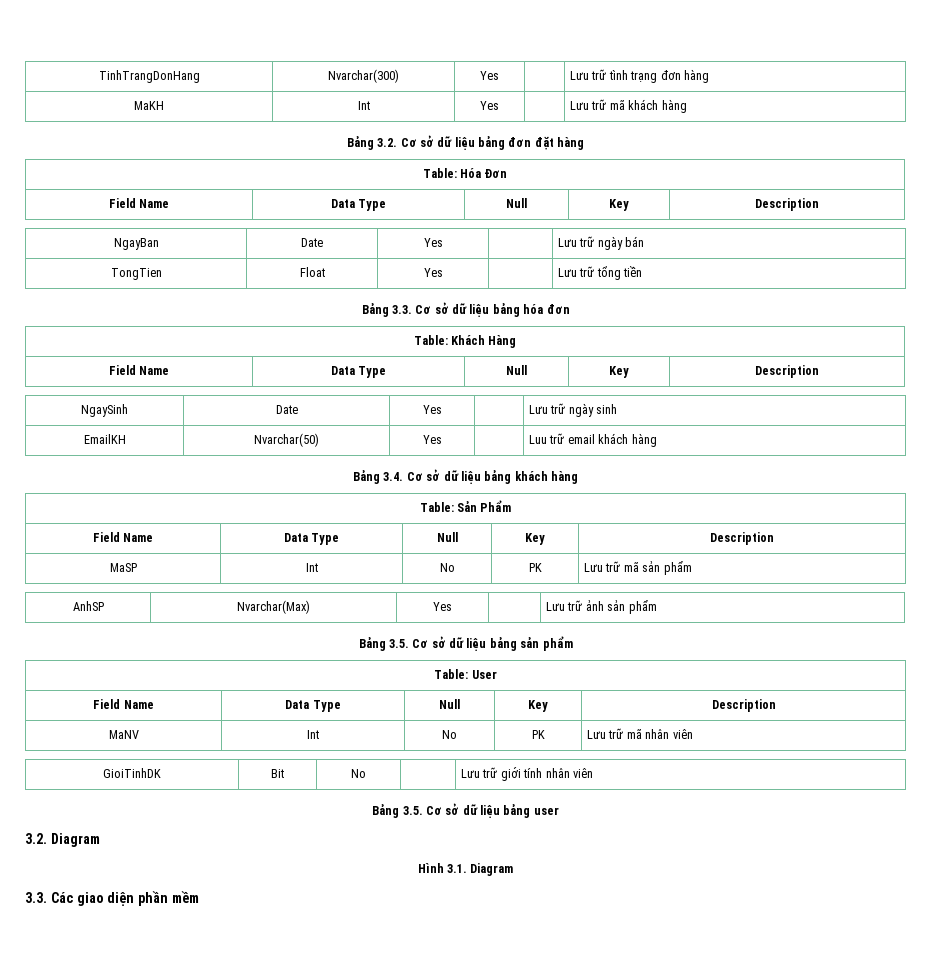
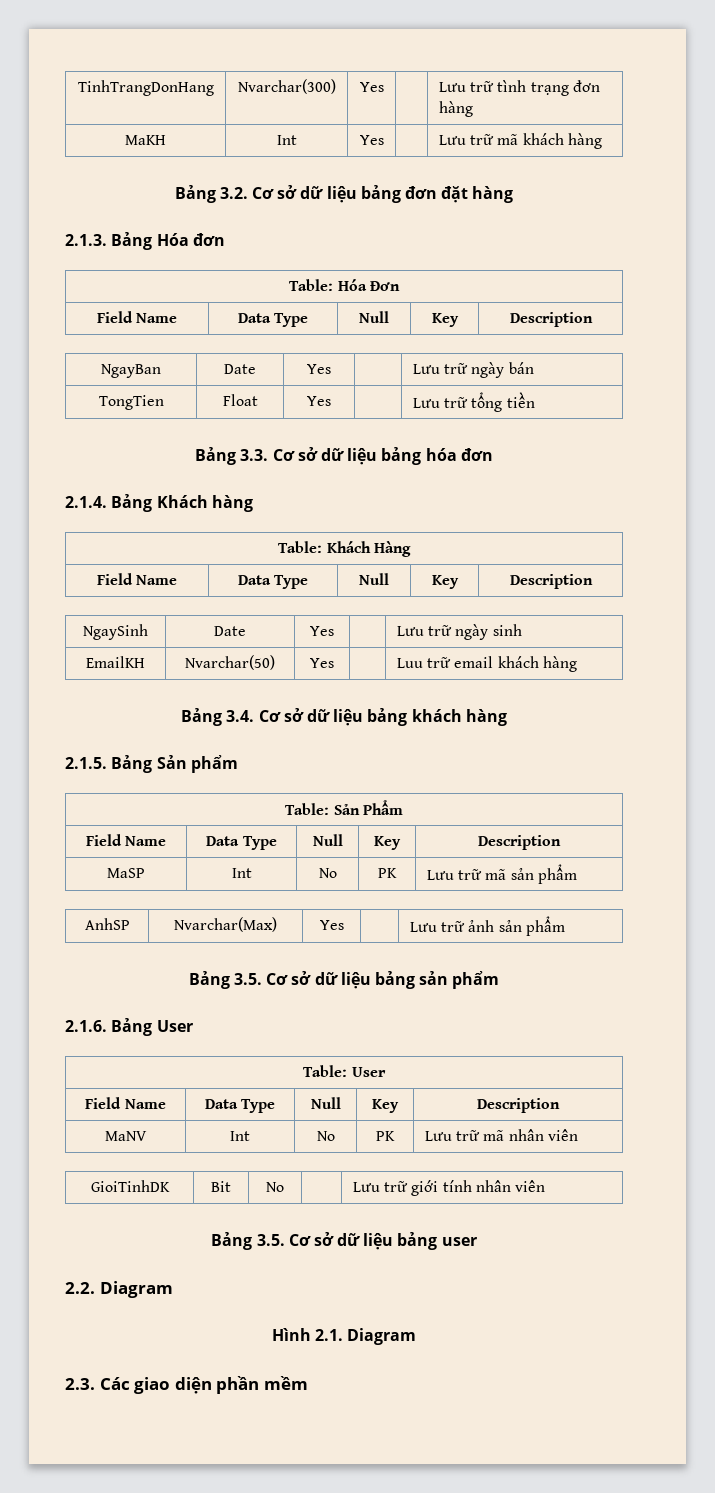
+ 2.1.3. Bảng Hóa đơn
+ 2.1.4. Bảng Khách hàng
+ 2.1.5. Bảng Sản phẩm
+ 2.1.6. Bảng User
- 3.2. Diagram
+ 2.2. Diagram
- Hình 3.1. Diagram
- 3.3. Các giao diện phần mềm
+ Hình 2.1. Diagram
+ 2.3. Các giao diện phần mềm

